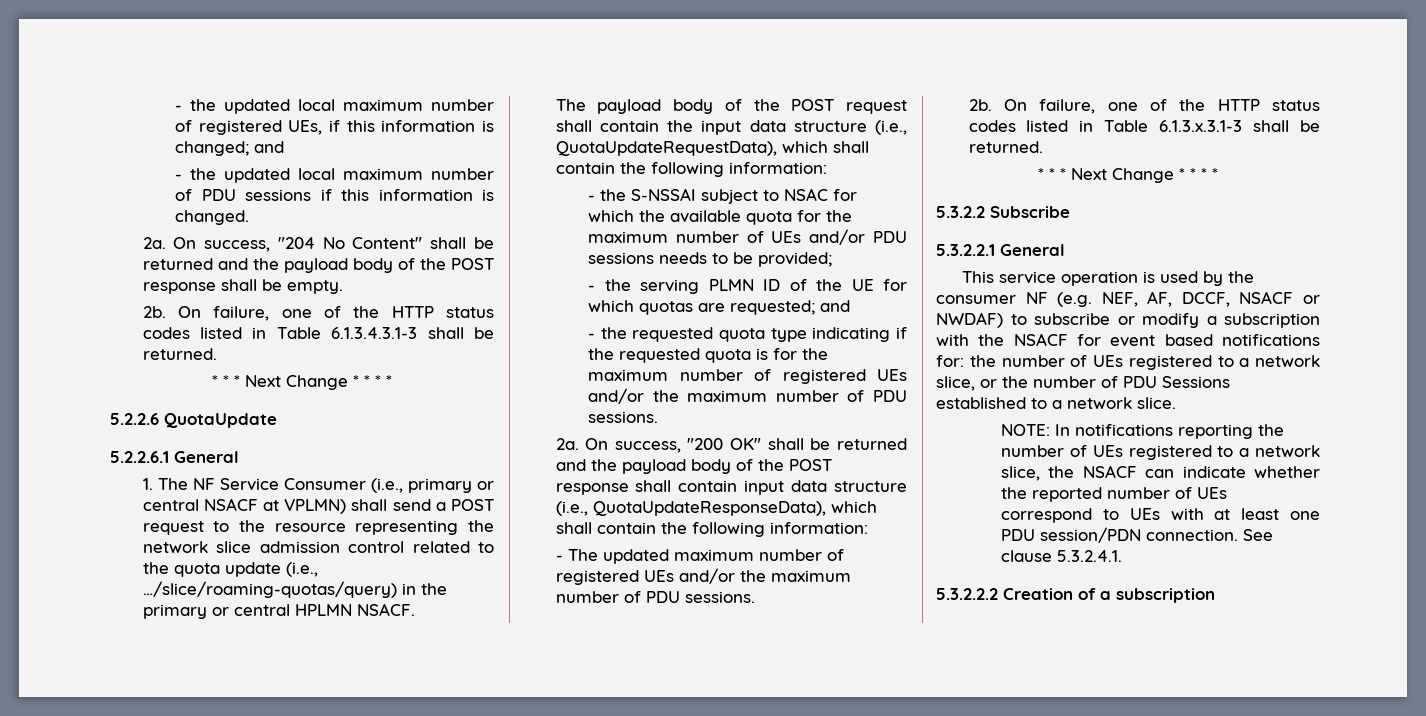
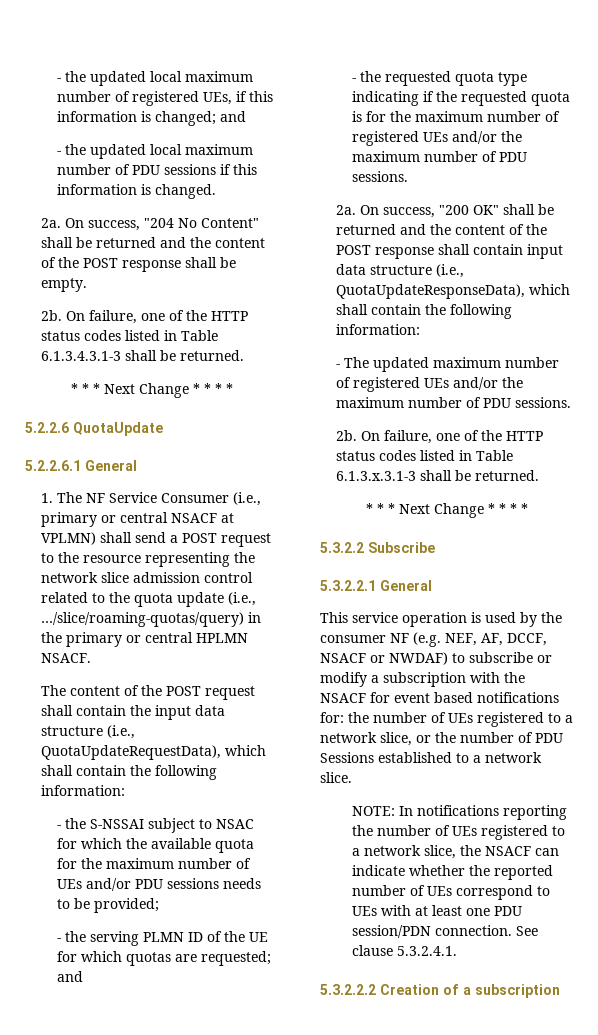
- On success, "204 No Content" shall be returned and the payload body of the POST response shall be empty.
+ On success, "204 No Content" shall be returned and the content of the POST response shall be empty.
- The payload body of the POST request shall contain the input data structure (i.e., QuotaUpdateRequestData), which shall contain the following information:
+ The content of the POST request shall contain the input data structure (i.e., QuotaUpdateRequestData), which shall contain the following information:
- On success, "200 OK" shall be returned and the payload body of the POST response shall contain input data structure (i.e., QuotaUpdateResponseData), which shall contain the following information:
+ On success, "200 OK" shall be returned and the content of the POST response shall contain input data structure (i.e., QuotaUpdateResponseData), which shall contain the following information:

